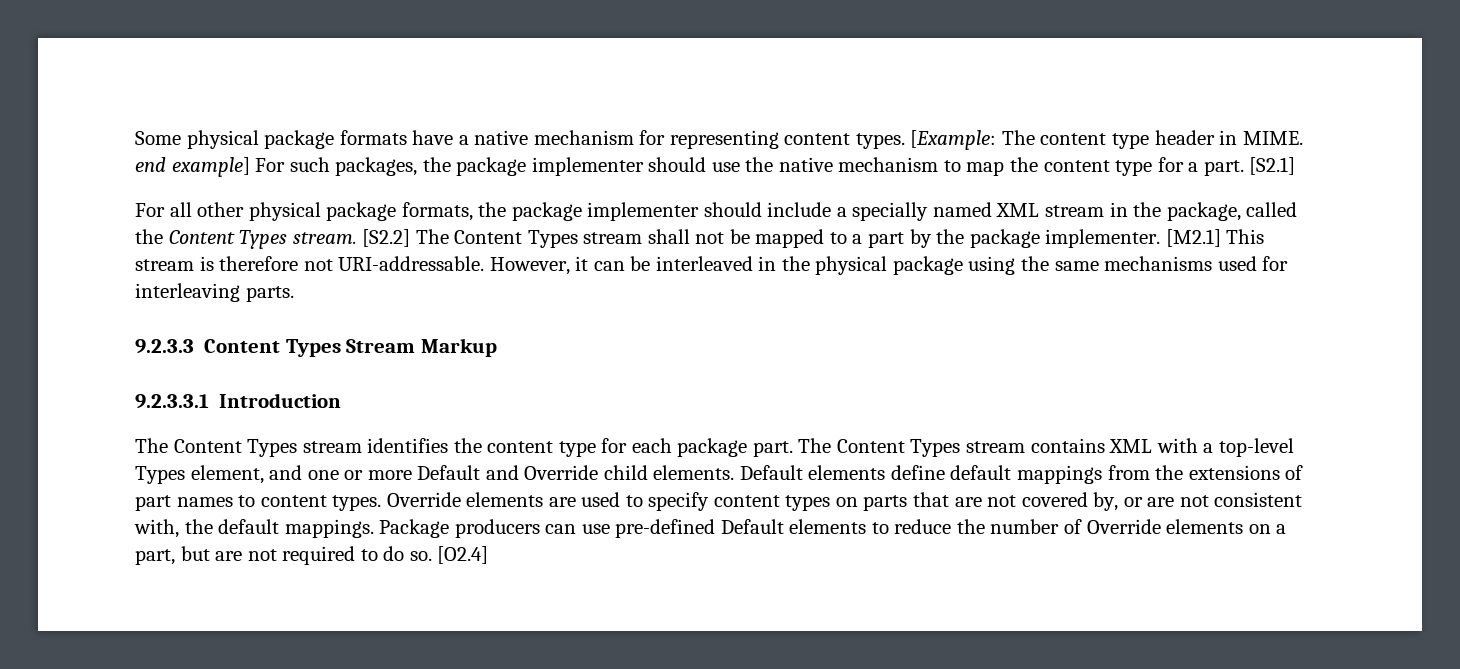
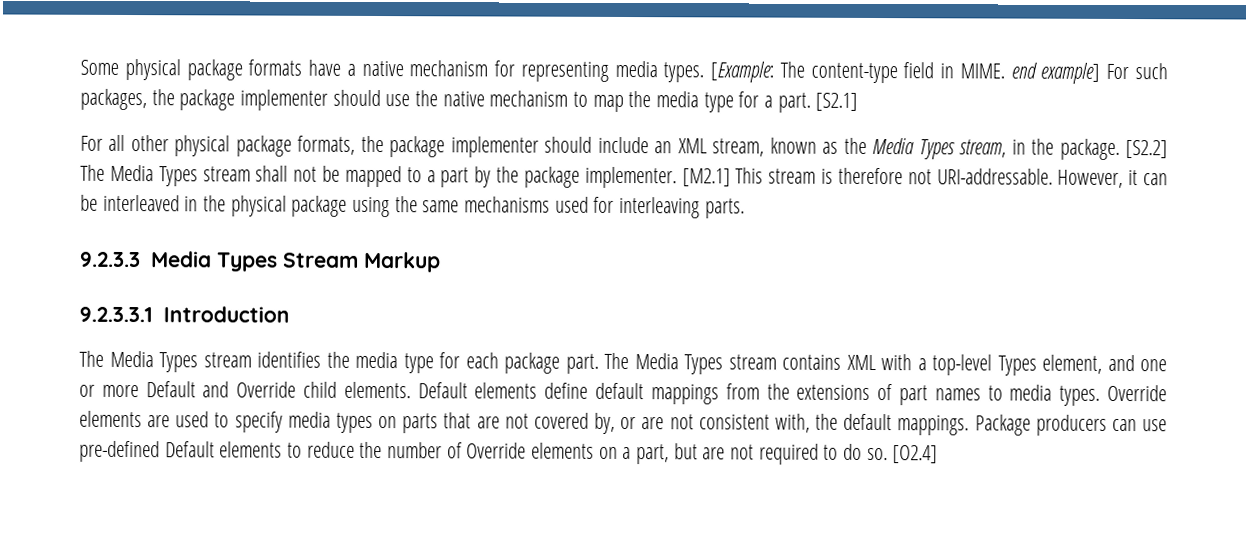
- Some physical package formats have a native mechanism for representing content types.
+ Some physical package formats have a native mechanism for representing media types.
- [Example: The content type header in MIME. end example] For such packages, the package implementer should use the native mechanism to map the content type for a part.
+ [Example: The content-type field in MIME. end example] For such packages, the package implementer should use the native mechanism to map the media type for a part.
- For all other physical package formats, the package implementer should include a specially named XML stream in the package, called the Content Types stream.
+ For all other physical package formats, the package implementer should include an XML stream, known as the Media Types stream, in the package.
- [S2.2] The Content Types stream shall not be mapped to a part by the package implementer.
+ [S2.2] The Media Types stream shall not be mapped to a part by the package implementer.
- 9.2.3.3 Content Types Stream Markup
+ 9.2.3.3 Media Types Stream Markup
- The Content Types stream identifies the content type for each package part.
+ The Media Types stream identifies the media type for each package part.
- The Content Types stream contains XML with a top-level Types element, and one or more Default and Override child elements.
+ The Media Types stream contains XML with a top-level Types element, and one or more Default and Override child elements.
- Default elements define default mappings from the extensions of part names to content types.
+ Default elements define default mappings from the extensions of part names to media types.
- Override elements are used to specify content types on parts that are not covered by, or are not consistent with, the default mappings.
+ Override elements are used to specify media types on parts that are not covered by, or are not consistent with, the default mappings.

